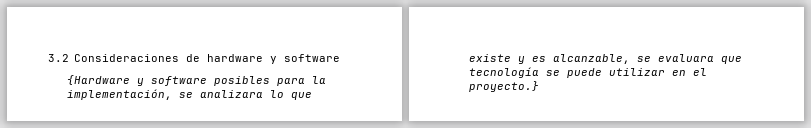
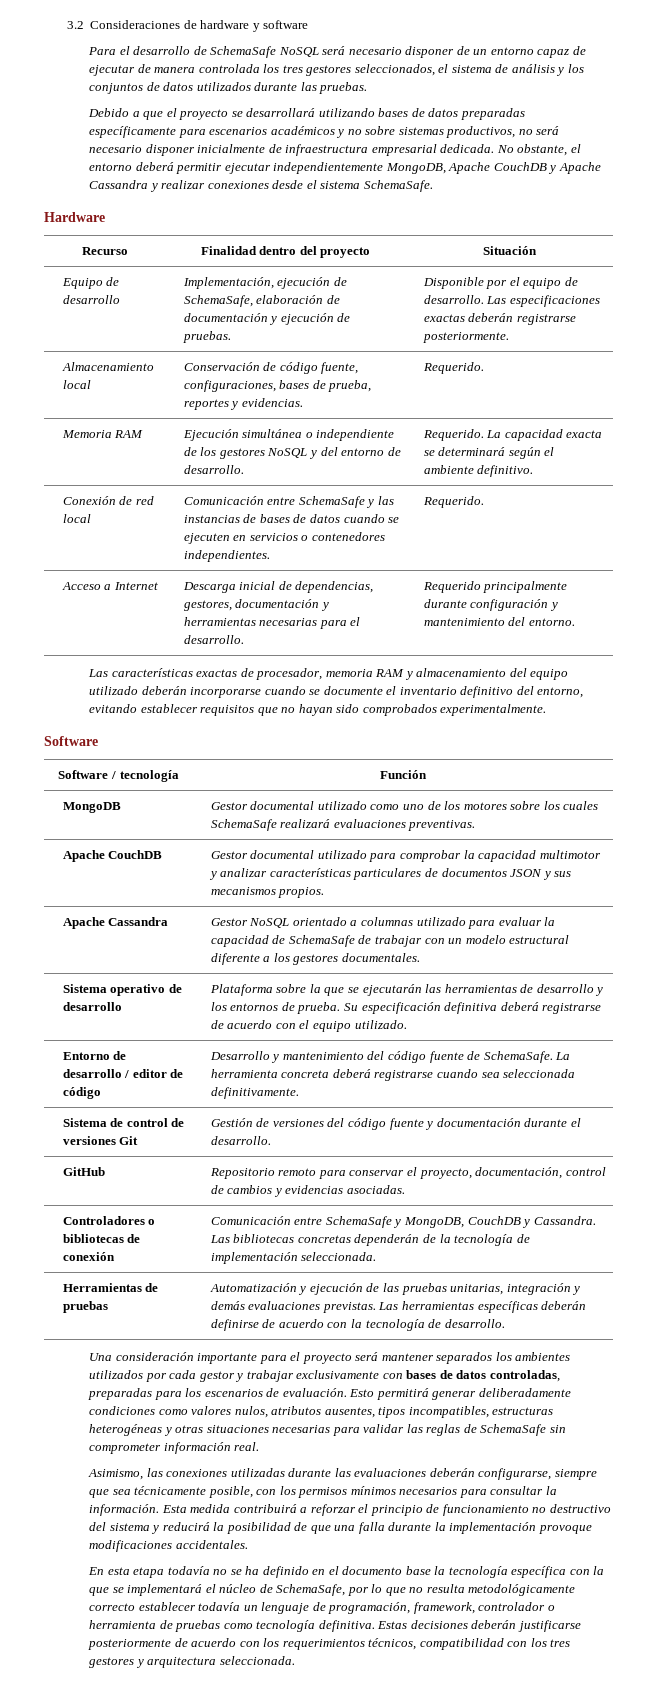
- {Hardware y software posibles para la implementación, se analizara lo que existe y es alcanzable, se evaluara que tecnología se puede utilizar en el proyecto.}
+ Para el desarrollo de SchemaSafe NoSQL será necesario disponer de un entorno capaz de ejecutar de manera controlada los tres gestores seleccionados, el sistema de análisis y los conjuntos de datos utilizados durante las pruebas.
+ Debido a que el proyecto se desarrollará utilizando bases de datos preparadas específicamente para escenarios académicos y no sobre sistemas productivos, no será necesario disponer inicialmente de infraestructura empresarial dedicada. No obstante, el entorno deberá permitir ejecutar independientemente MongoDB, Apache CouchDB y Apache Cassandra y realizar conexiones desde el sistema SchemaSafe.
+ Hardware
+ Recurso | Finalidad dentro del proyecto | Situación
+ Equipo de desarrollo | Implementación, ejecución de SchemaSafe, elaboración de documentación y ejecución de pruebas. | Disponible por el equipo de desarrollo. Las especificaciones exactas deberán registrarse posteriormente.
+ Almacenamiento local | Conservación de código fuente, configuraciones, bases de prueba, reportes y evidencias. | Requerido.
+ Memoria RAM | Ejecución simultánea o independiente de los gestores NoSQL y del entorno de desarrollo. | Requerido. La capacidad exacta se determinará según el ambiente definitivo.
+ Conexión de red local | Comunicación entre SchemaSafe y las instancias de bases de datos cuando se ejecuten en servicios o contenedores independientes. | Requerido.
+ Acceso a Internet | Descarga inicial de dependencias, gestores, documentación y herramientas necesarias para el desarrollo. | Requerido principalmente durante configuración y mantenimiento del entorno.
+ Las características exactas de procesador, memoria RAM y almacenamiento del equipo utilizado deberán incorporarse cuando se documente el inventario definitivo del entorno, evitando establecer requisitos que no hayan sido comprobados experimentalmente.
+ Software
+ Software / tecnología | Función
+ MongoDB | Gestor documental utilizado como uno de los motores sobre los cuales SchemaSafe realizará evaluaciones preventivas.
+ Apache CouchDB | Gestor documental utilizado para comprobar la capacidad multimotor y analizar características particulares de documentos JSON y sus mecanismos propios.
+ Apache Cassandra | Gestor NoSQL orientado a columnas utilizado para evaluar la capacidad de SchemaSafe de trabajar con un modelo estructural diferente a los gestores documentales.
+ Sistema operativo de desarrollo | Plataforma sobre la que se ejecutarán las herramientas de desarrollo y los entornos de prueba. Su especificación definitiva deberá registrarse de acuerdo con el equipo utilizado.
+ Entorno de desarrollo / editor de código | Desarrollo y mantenimiento del código fuente de SchemaSafe. La herramienta concreta deberá registrarse cuando sea seleccionada definitivamente.
+ Sistema de control de versiones Git | Gestión de versiones del código fuente y documentación durante el desarrollo.
+ GitHub | Repositorio remoto para conservar el proyecto, documentación, control de cambios y evidencias asociadas.
+ Controladores o bibliotecas de conexión | Comunicación entre SchemaSafe y MongoDB, CouchDB y Cassandra. Las bibliotecas concretas dependerán de la tecnología de implementación seleccionada.
+ Herramientas de pruebas | Automatización y ejecución de las pruebas unitarias, integración y demás evaluaciones previstas. Las herramientas específicas deberán definirse de acuerdo con la tecnología de desarrollo.
+ Una consideración importante para el proyecto será mantener separados los ambientes utilizados por cada gestor y trabajar exclusivamente con bases de datos controladas, preparadas para los escenarios de evaluación. Esto permitirá generar deliberadamente condiciones como valores nulos, atributos ausentes, tipos incompatibles, estructuras heterogéneas y otras situaciones necesarias para validar las reglas de SchemaSafe sin comprometer información real.
+ Asimismo, las conexiones utilizadas durante las evaluaciones deberán configurarse, siempre que sea técnicamente posible, con los permisos mínimos necesarios para consultar la información. Esta medida contribuirá a reforzar el principio de funcionamiento no destructivo del sistema y reducirá la posibilidad de que una falla durante la implementación provoque modificaciones accidentales.
+ En esta etapa todavía no se ha definido en el documento base la tecnología específica con la que se implementará el núcleo de SchemaSafe, por lo que no resulta metodológicamente correcto establecer todavía un lenguaje de programación, framework, controlador o herramienta de pruebas como tecnología definitiva. Estas decisiones deberán justificarse posteriormente de acuerdo con los requerimientos técnicos, compatibilidad con los tres gestores y arquitectura seleccionada.

